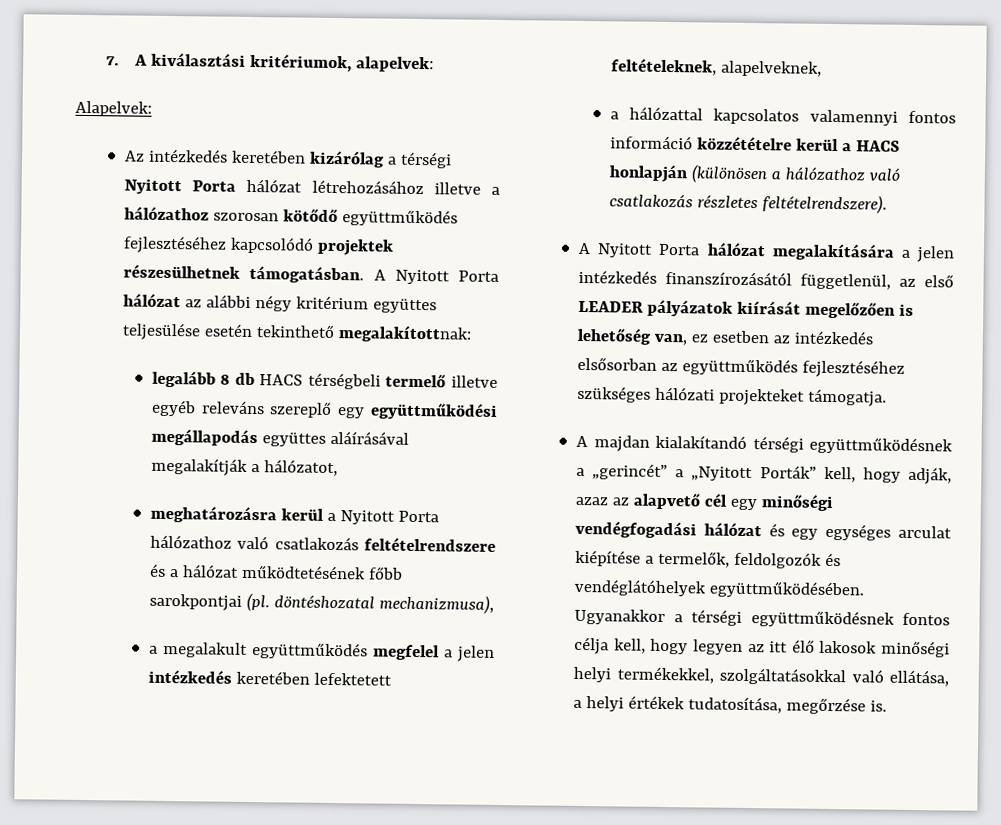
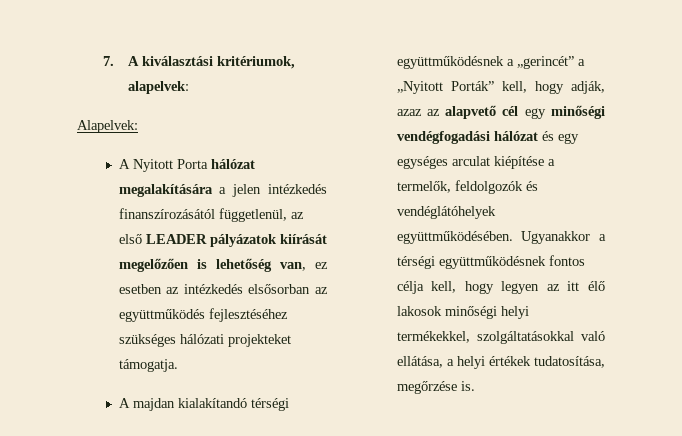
- Az intézkedés keretében kizárólag a térségi Nyitott Porta hálózat létrehozásához illetve a hálózathoz szorosan kötődő együttműködés fejlesztéséhez kapcsolódó projektek részesülhetnek támogatásban. A Nyitott Porta hálózat az alábbi négy kritérium együttes teljesülése esetén tekinthető megalakítottnak:
- legalább 8 db HACS térségbeli termelő illetve egyéb releváns szereplő egy együttműködési megállapodás együttes aláírásával megalakítják a hálózatot,
- meghatározásra kerül a Nyitott Porta hálózathoz való csatlakozás feltételrendszere és a hálózat működtetésének főbb sarokpontjai (pl. döntéshozatal mechanizmusa),
- a megalakult együttműködés megfelel a jelen intézkedés keretében lefektetett feltételeknek, alapelveknek,
- a hálózattal kapcsolatos valamennyi fontos információ közzétételre kerül a HACS honlapján (különösen a hálózathoz való csatlakozás részletes feltételrendszere).

